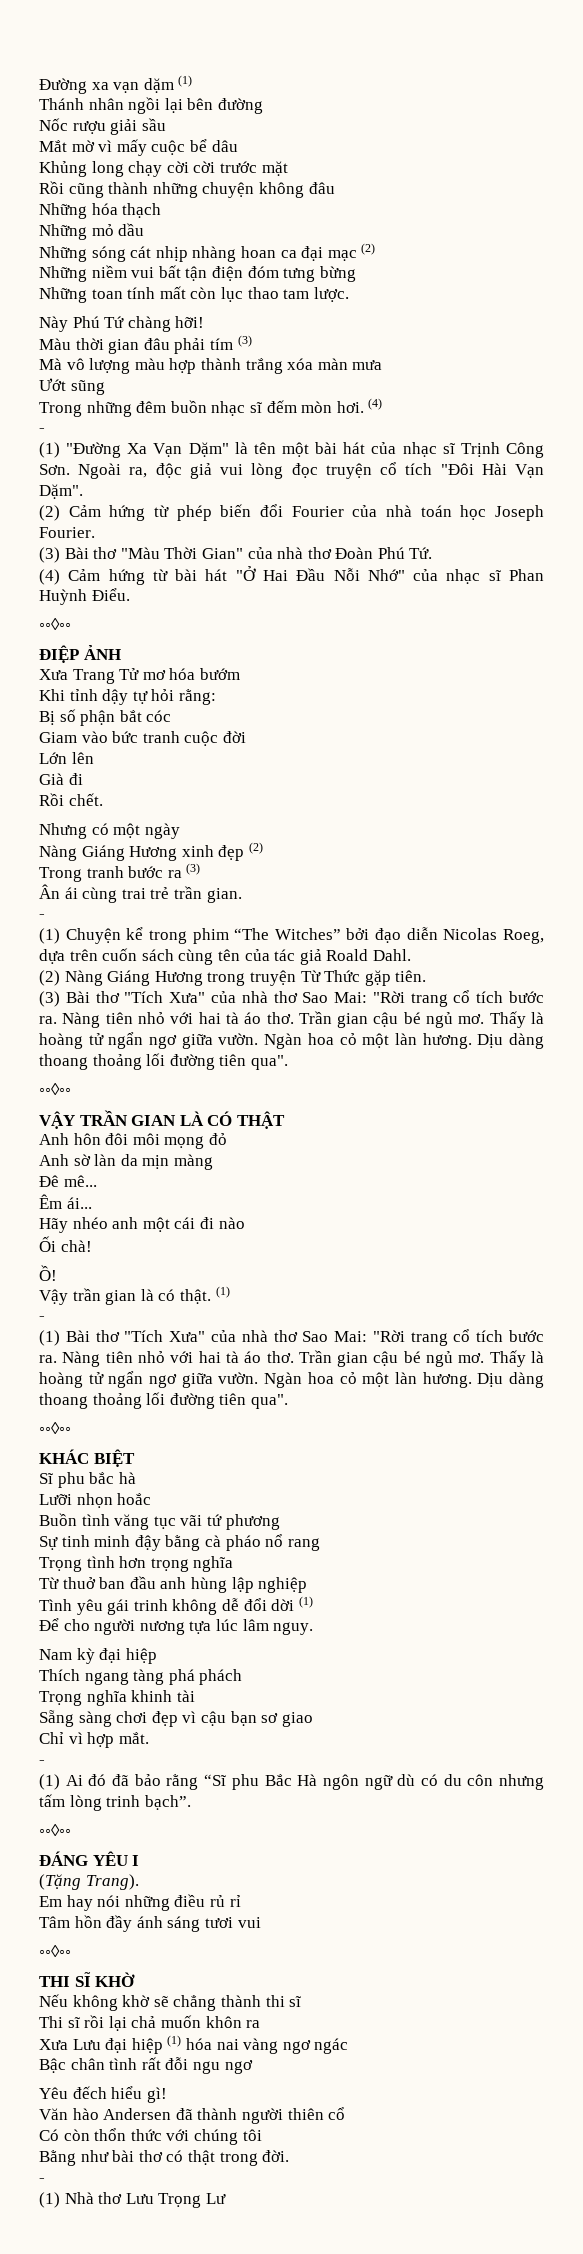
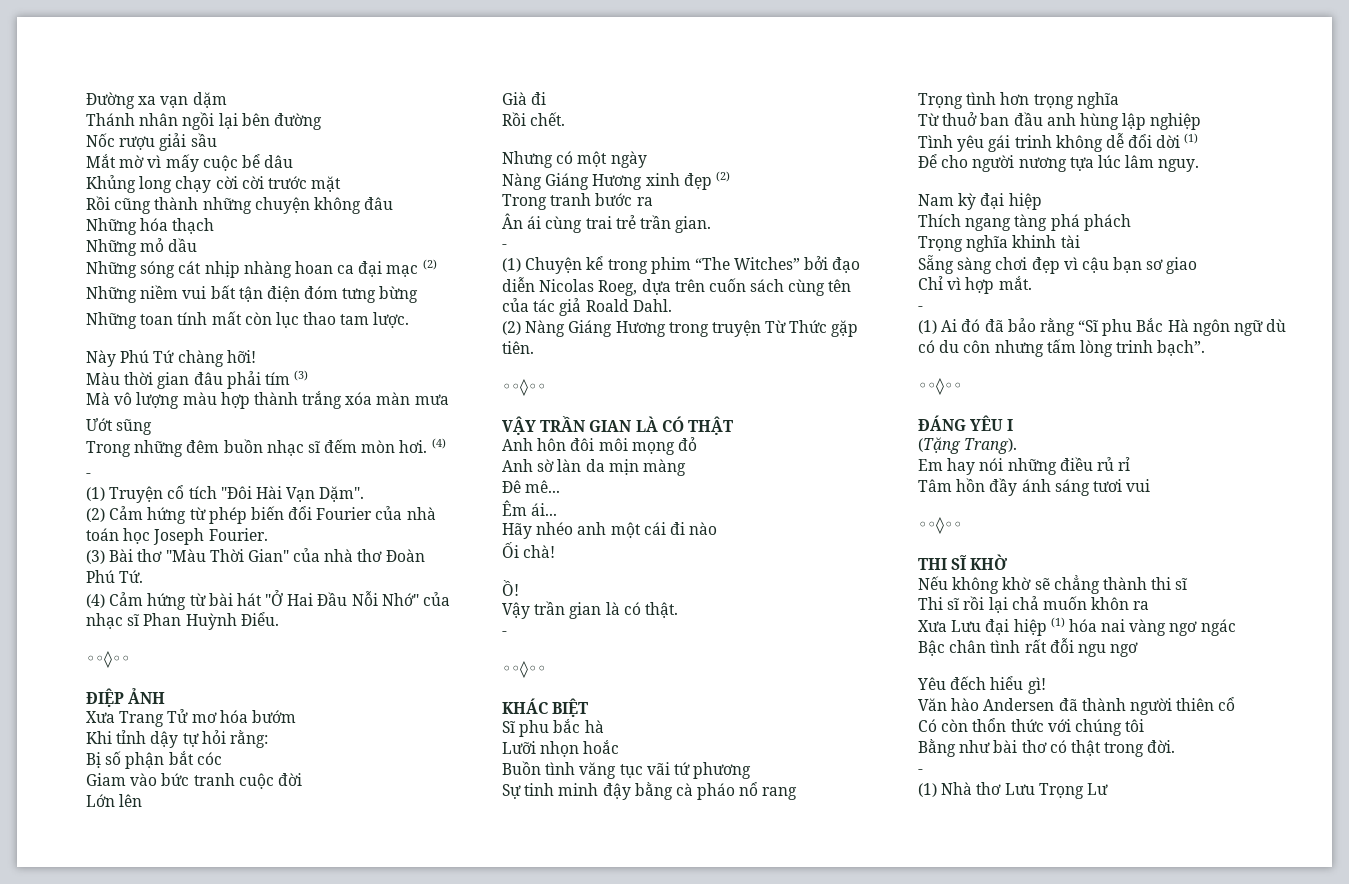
- Đường xa vạn dặm (1)
+ Đường xa vạn dặm
- (1) "Đường Xa Vạn Dặm" là tên một bài hát của nhạc sĩ Trịnh Công Sơn. Ngoài ra, độc giả vui lòng đọc truyện cổ tích "Đôi Hài Vạn Dặm".
+ (1) Truyện cổ tích "Đôi Hài Vạn Dặm".
- Trong tranh bước ra (3)
+ Trong tranh bước ra
- (3) Bài thơ "Tích Xưa" của nhà thơ Sao Mai: "Rời trang cổ tích bước ra. Nàng tiên nhỏ với hai tà áo thơ. Trần gian cậu bé ngủ mơ. Thấy là hoàng tử ngẩn ngơ giữa vườn. Ngàn hoa cỏ một làn hương. Dịu dàng thoang thoảng lối đường tiên qua".
- Vậy trần gian là có thật. (1)
+ Vậy trần gian là có thật.
  -
- (1) Bài thơ "Tích Xưa" của nhà thơ Sao Mai: "Rời trang cổ tích bước ra. Nàng tiên nhỏ với hai tà áo thơ. Trần gian cậu bé ngủ mơ. Thấy là hoàng tử ngẩn ngơ giữa vườn. Ngàn hoa cỏ một làn hương. Dịu dàng thoang thoảng lối đường tiên qua".

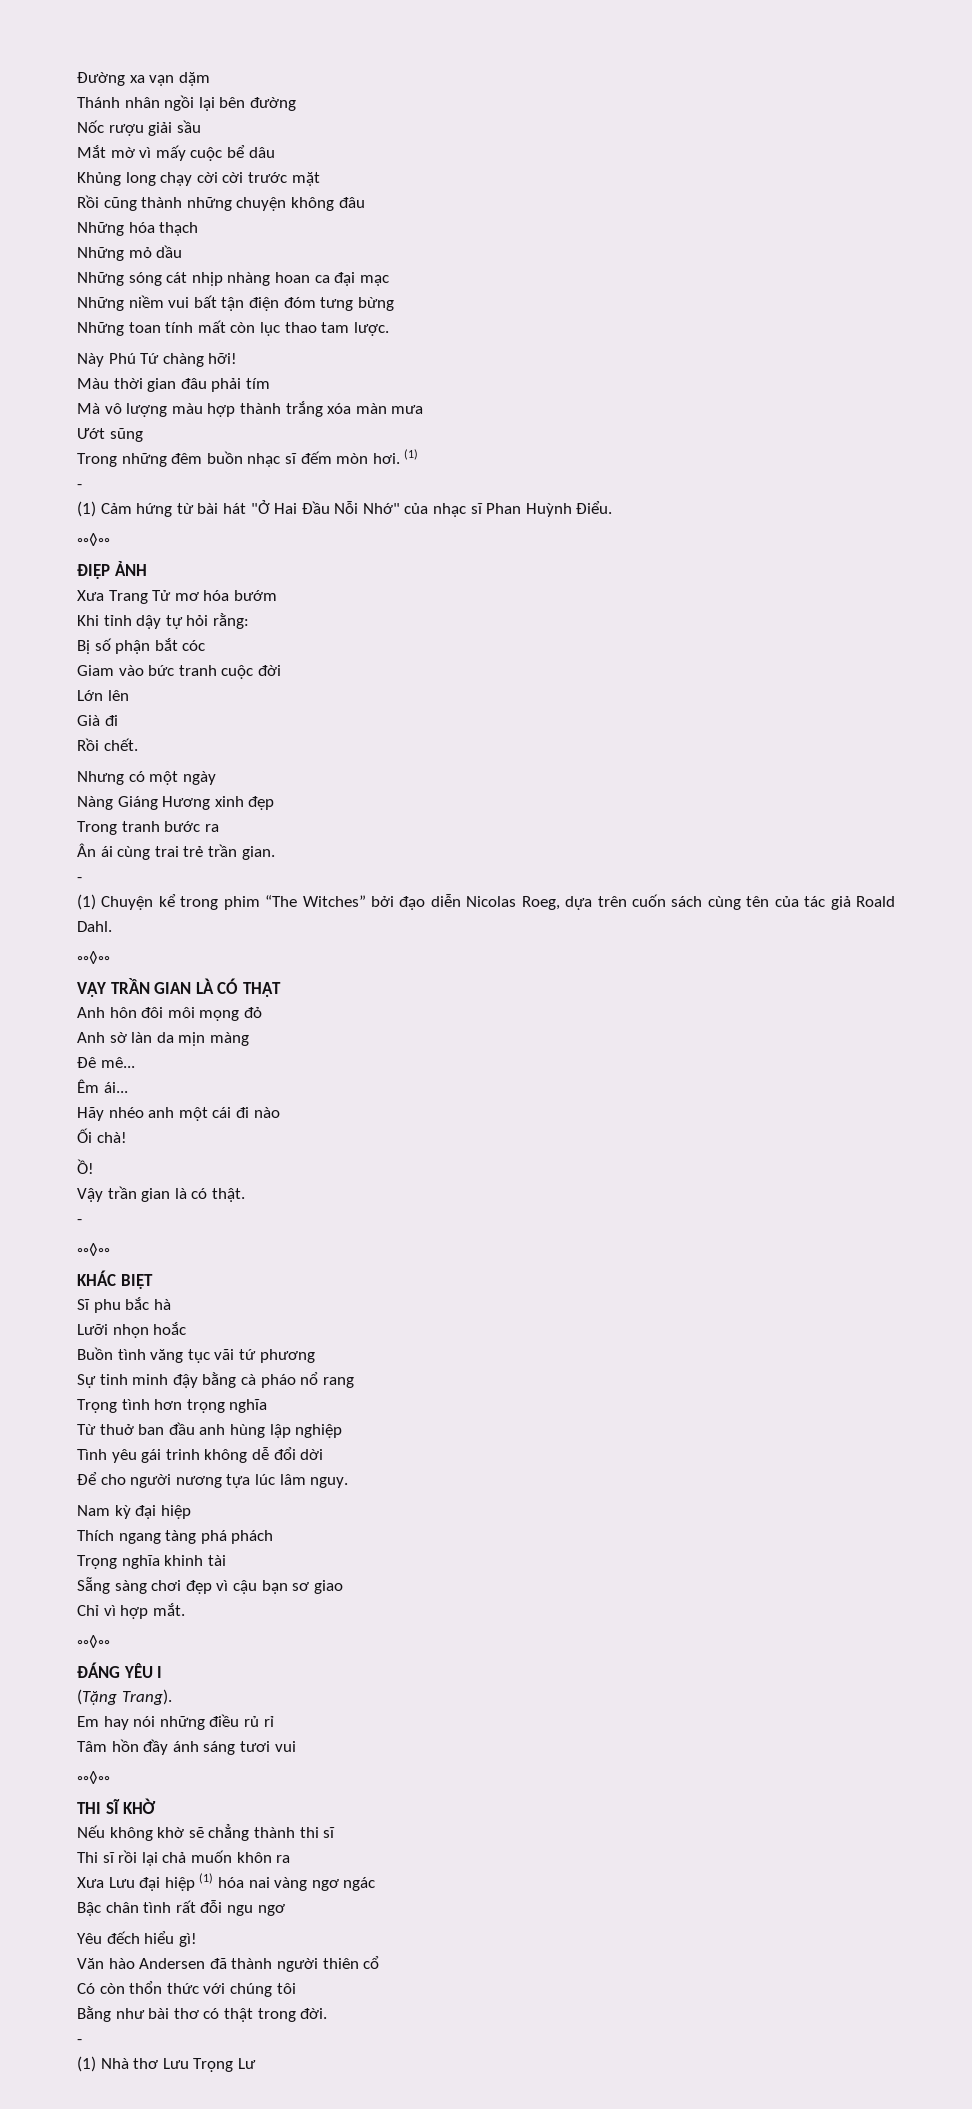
- Những sóng cát nhịp nhàng hoan ca đại mạc (2)
+ Những sóng cát nhịp nhàng hoan ca đại mạc
- Màu thời gian đâu phải tím (3)
+ Màu thời gian đâu phải tím
- Trong những đêm buồn nhạc sĩ đếm mòn hơi. (4)
+ Trong những đêm buồn nhạc sĩ đếm mòn hơi. (1)
  -
- (1) Truyện cổ tích "Đôi Hài Vạn Dặm".
- (2) Cảm hứng từ phép biến đổi Fourier của nhà toán học Joseph Fourier.
- (3) Bài thơ "Màu Thời Gian" của nhà thơ Đoàn Phú Tứ.
- (4) Cảm hứng từ bài hát "Ở Hai Đầu Nỗi Nhớ" của nhạc sĩ Phan Huỳnh Điểu.
+ (1) Cảm hứng từ bài hát "Ở Hai Đầu Nỗi Nhớ" của nhạc sĩ Phan Huỳnh Điểu.
- Nàng Giáng Hương xinh đẹp (2)
+ Nàng Giáng Hương xinh đẹp
- (2) Nàng Giáng Hương trong truyện Từ Thức gặp tiên.
- Tình yêu gái trinh không dễ đổi dời (1)
+ Tình yêu gái trinh không dễ đổi dời
  Chỉ vì hợp mắt.
- -
- (1) Ai đó đã bảo rằng “Sĩ phu Bắc Hà ngôn ngữ dù có du côn nhưng tấm lòng trinh bạch”.

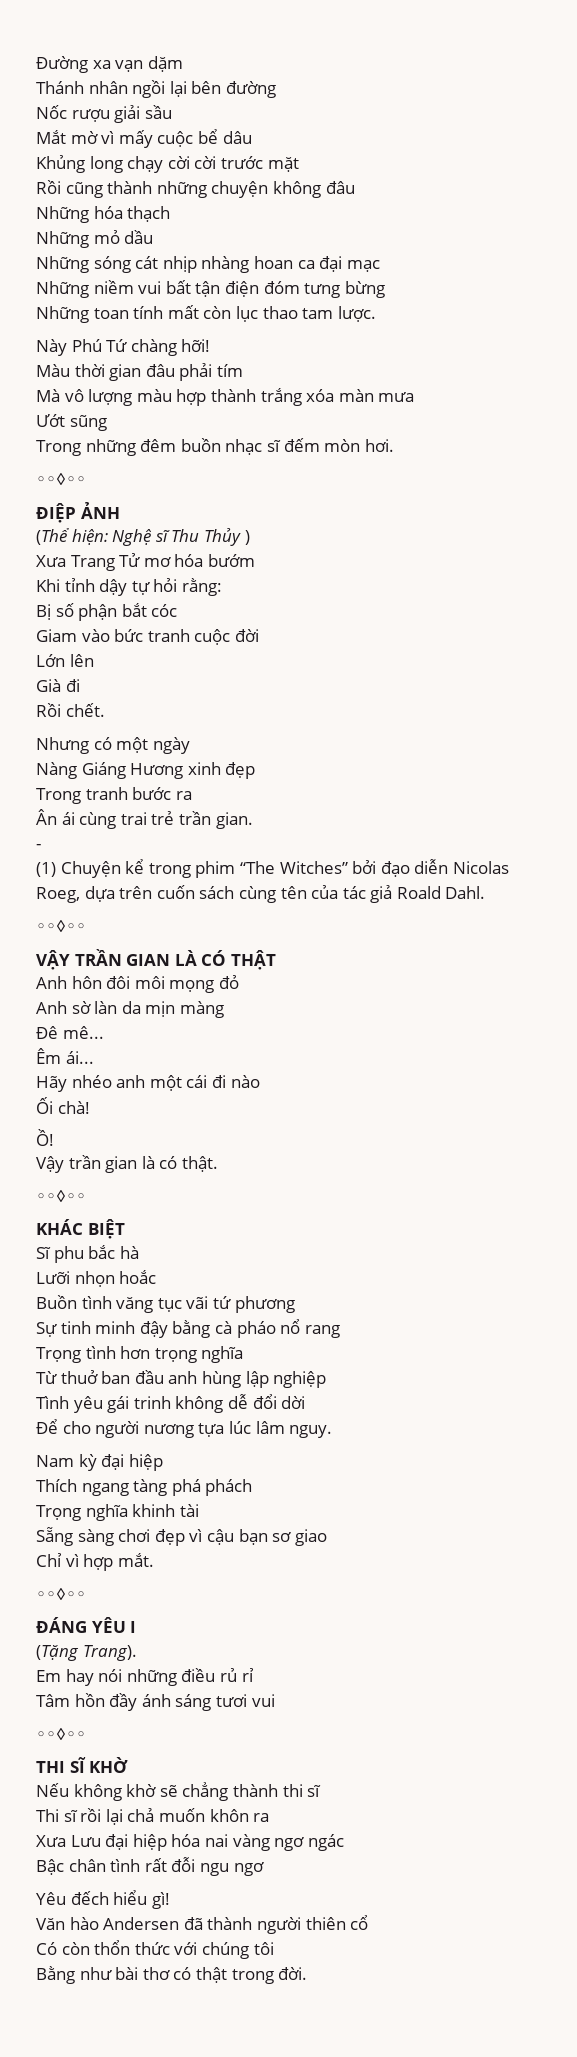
- Trong những đêm buồn nhạc sĩ đếm mòn hơi. (1)
- -
- (1) Cảm hứng từ bài hát "Ở Hai Đầu Nỗi Nhớ" của nhạc sĩ Phan Huỳnh Điểu.
+ Trong những đêm buồn nhạc sĩ đếm mòn hơi.
  ◦◦◊◦◦
  ĐIỆP ẢNH
+ (Thể hiện: Nghệ sĩ Thu Thủy )
  Vậy trần gian là có thật.
- -
- Xưa Lưu đại hiệp (1) hóa nai vàng ngơ ngác
+ Xưa Lưu đại hiệp hóa nai vàng ngơ ngác
  Bằng như bài thơ có thật trong đời.
- -
- (1) Nhà thơ Lưu Trọng Lư

